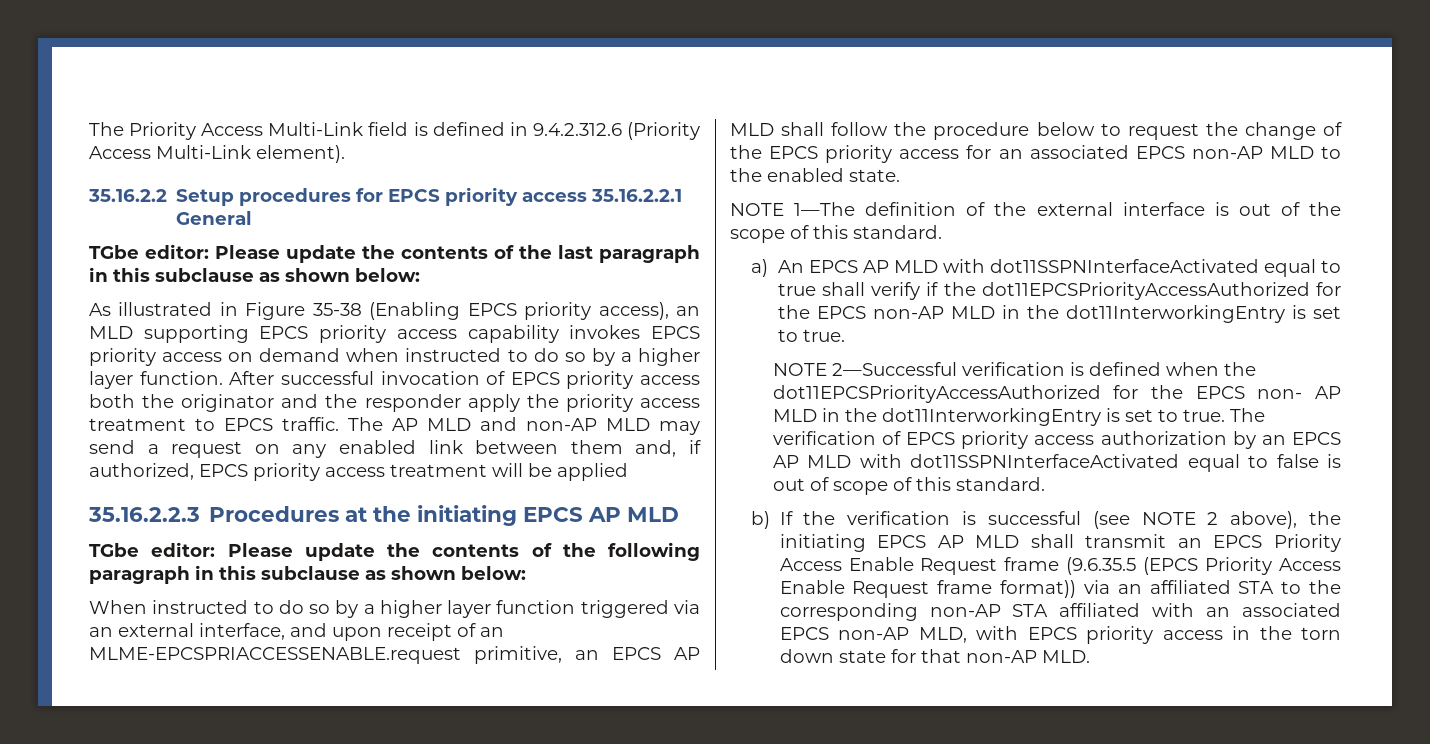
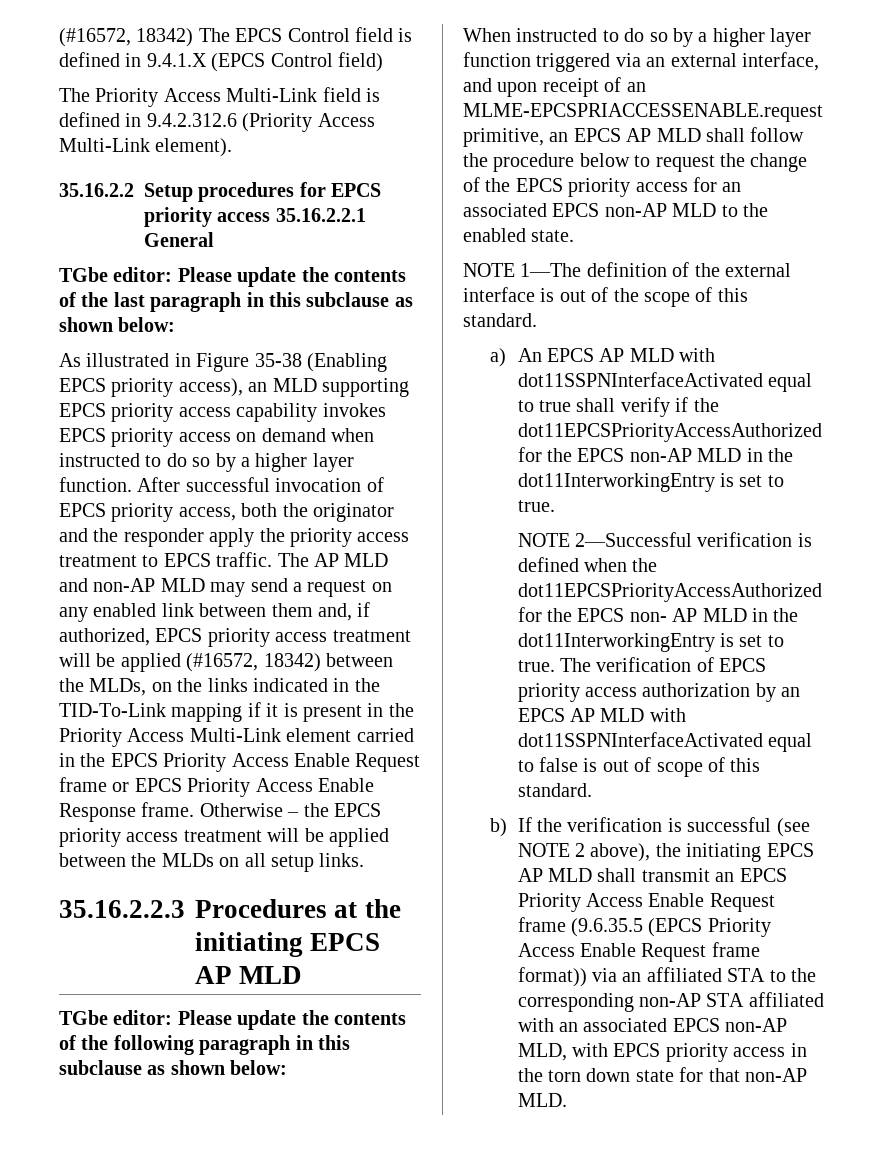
+ (#16572, 18342) The EPCS Control field is defined in 9.4.1.X (EPCS Control field)
- After successful invocation of EPCS priority access both the originator and the responder apply the priority access treatment to EPCS traffic.
+ After successful invocation of EPCS priority access, both the originator and the responder apply the priority access treatment to EPCS traffic.
- The AP MLD and non-AP MLD may send a request on any enabled link between them and, if authorized, EPCS priority access treatment will be applied
+ The AP MLD and non-AP MLD may send a request on any enabled link between them and, if authorized, EPCS priority access treatment will be applied (#16572, 18342) between the MLDs, on the links indicated in the TID-To-Link mapping if it is present in the Priority Access Multi-Link element carried in the EPCS Priority Access Enable Request frame or EPCS Priority Access Enable Response frame. Otherwise – the EPCS priority access treatment will be applied between the MLDs on all setup links.

